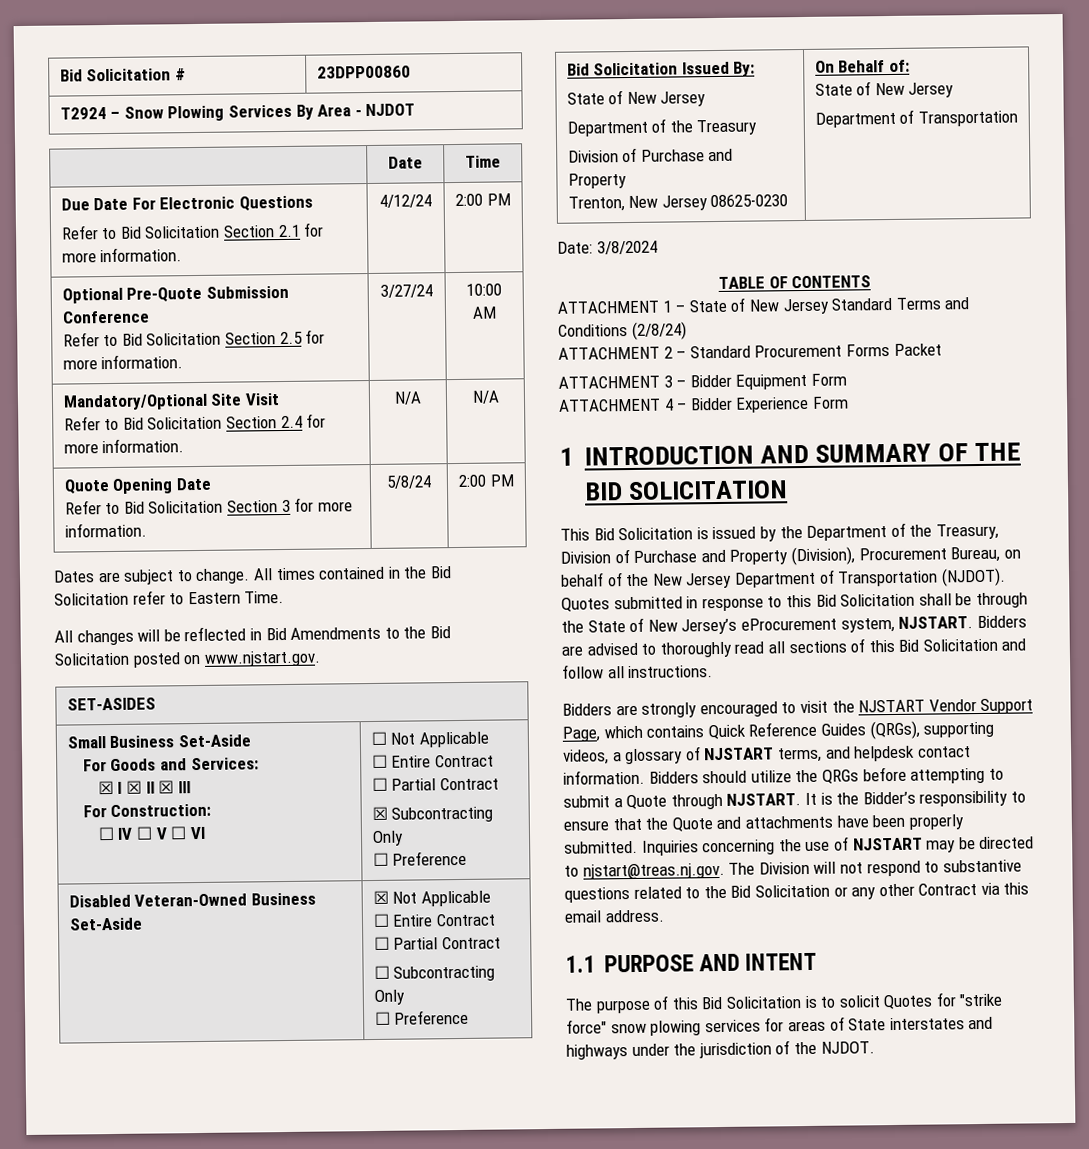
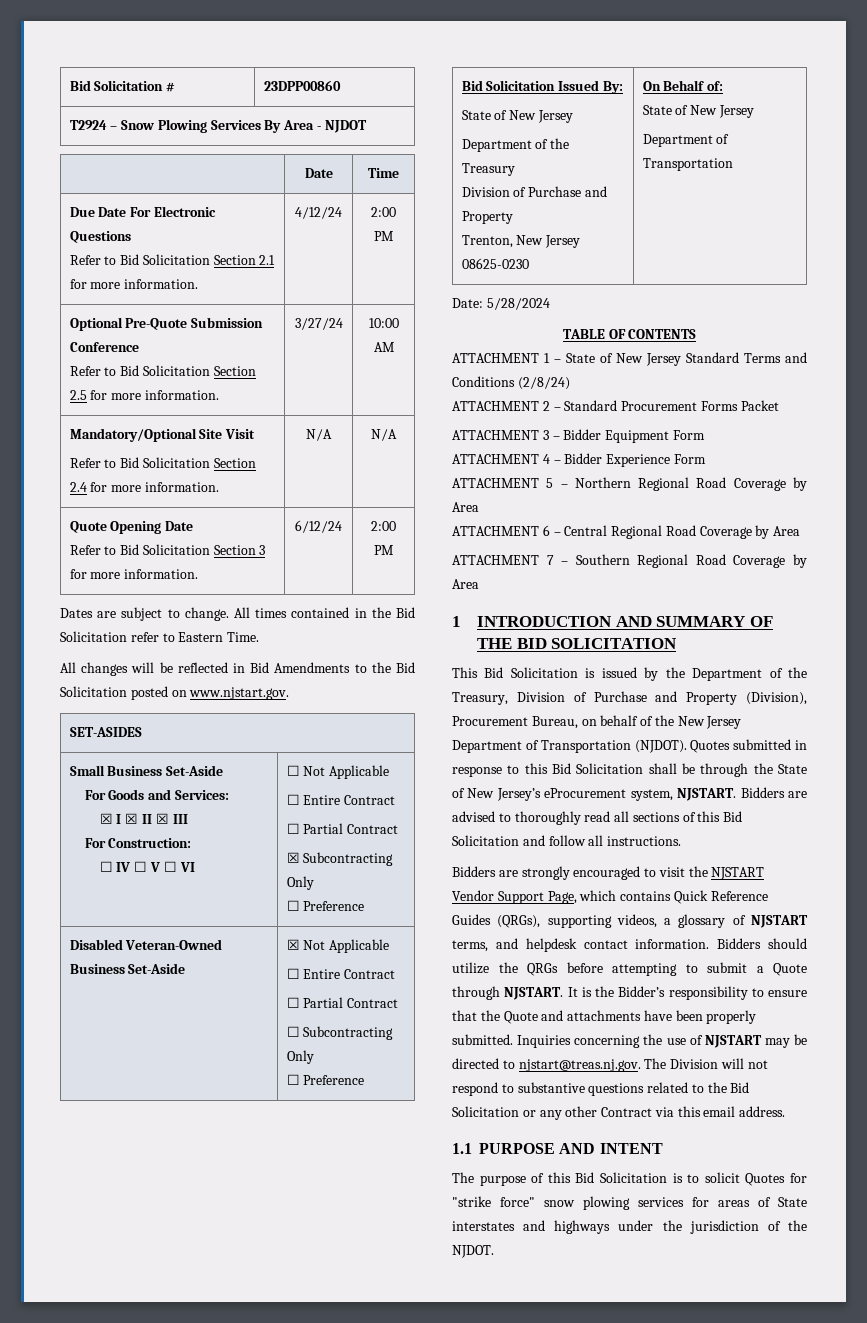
  Quote Opening Date
- Refer to Bid Solicitation Section 3 for more information. | 5/8/24 | 2:00 PM
+ Refer to Bid Solicitation Section 3 for more information. | 6/12/24 | 2:00 PM
- Date: 3/8/2024
+ Date: 5/28/2024
+ ATTACHMENT 5 – Northern Regional Road Coverage by Area
+ ATTACHMENT 6 – Central Regional Road Coverage by Area
+ ATTACHMENT 7 – Southern Regional Road Coverage by Area

